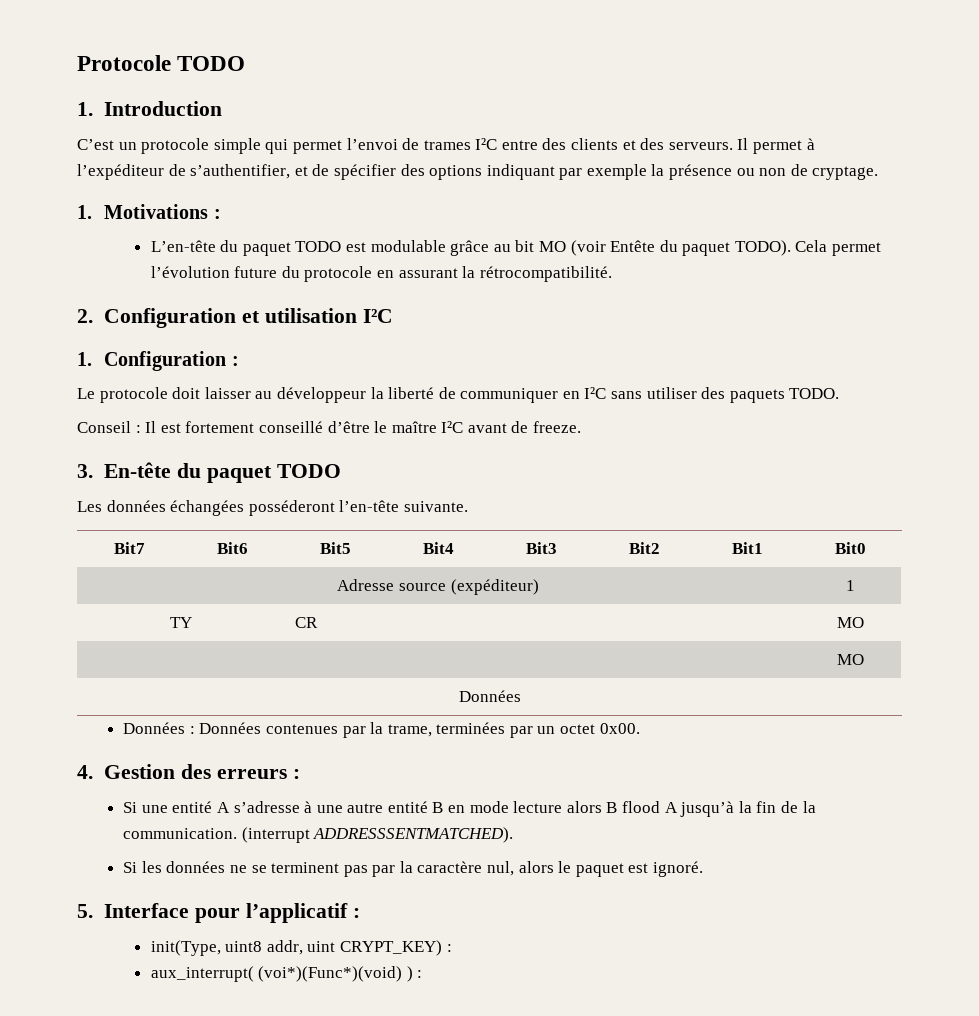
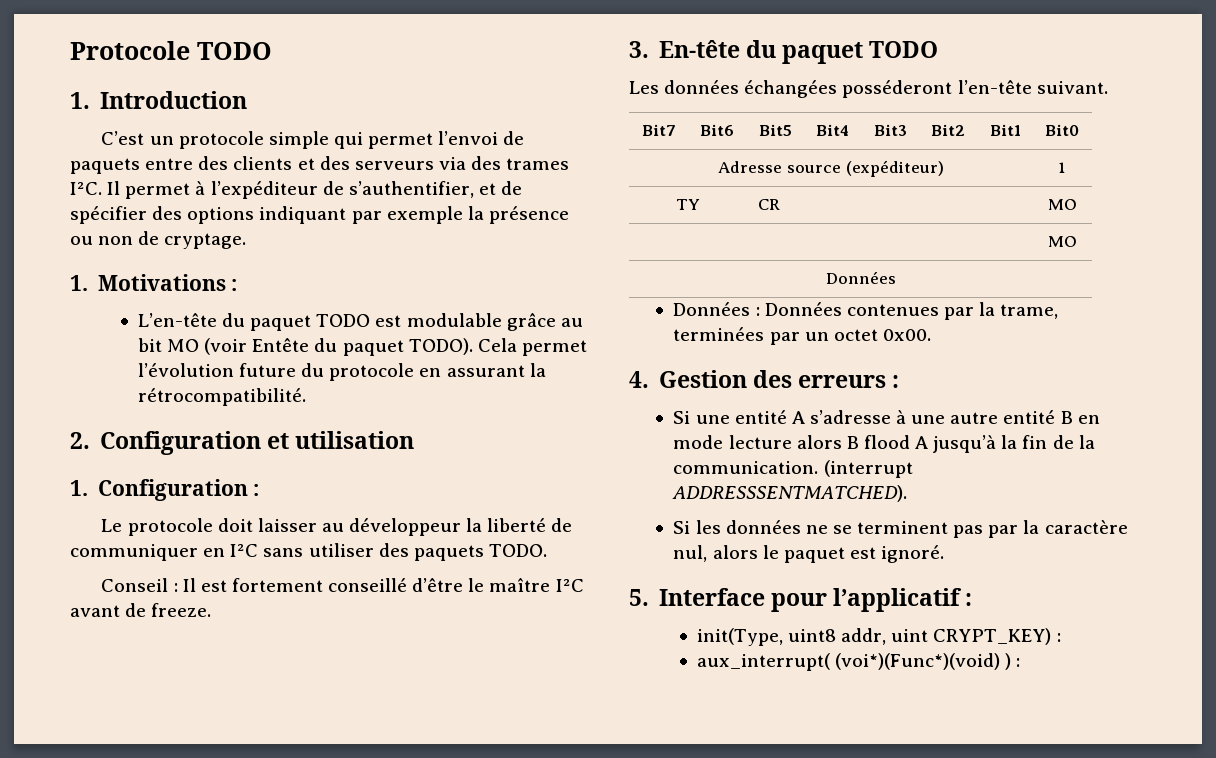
- C’est un protocole simple qui permet l’envoi de trames I²C entre des clients et des serveurs. Il permet à l’expéditeur de s’authentifier, et de spécifier des options indiquant par exemple la présence ou non de cryptage.
+ C’est un protocole simple qui permet l’envoi de paquets entre des clients et des serveurs via des trames I²C. Il permet à l’expéditeur de s’authentifier, et de spécifier des options indiquant par exemple la présence ou non de cryptage.
- 2. Configuration et utilisation I²C
+ 2. Configuration et utilisation
- Les données échangées posséderont l’en-tête suivante.
+ Les données échangées posséderont l’en-tête suivant.

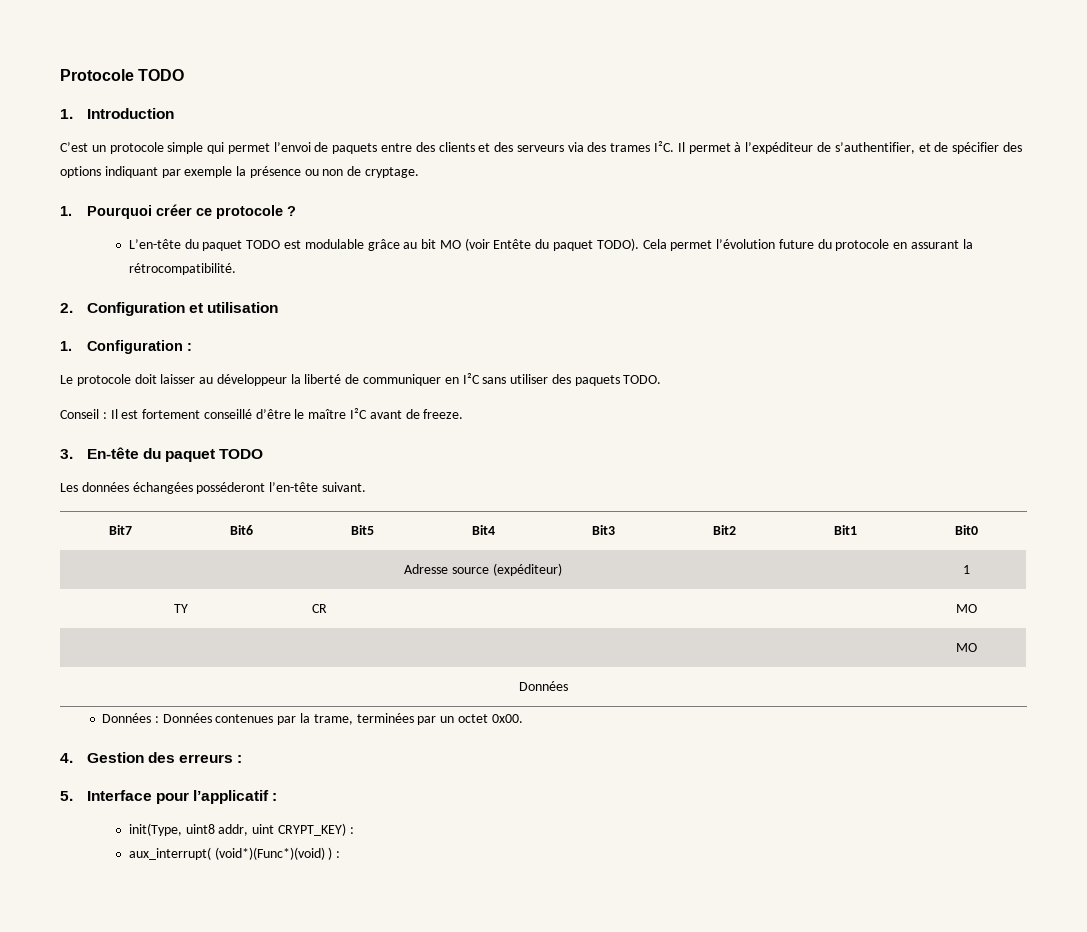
- 1. Motivations :
+ 1. Pourquoi créer ce protocole ?
- Si une entité A s’adresse à une autre entité B en mode lecture alors B flood A jusqu’à la fin de la communication. (interrupt ADDRESSSENTMATCHED).
- Si les données ne se terminent pas par la caractère nul, alors le paquet est ignoré.
- aux_interrupt( (voi*)(Func*)(void) ) :
+ aux_interrupt( (void*)(Func*)(void) ) :

